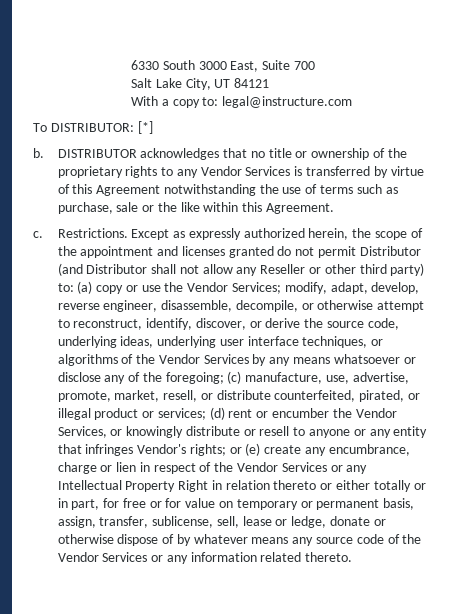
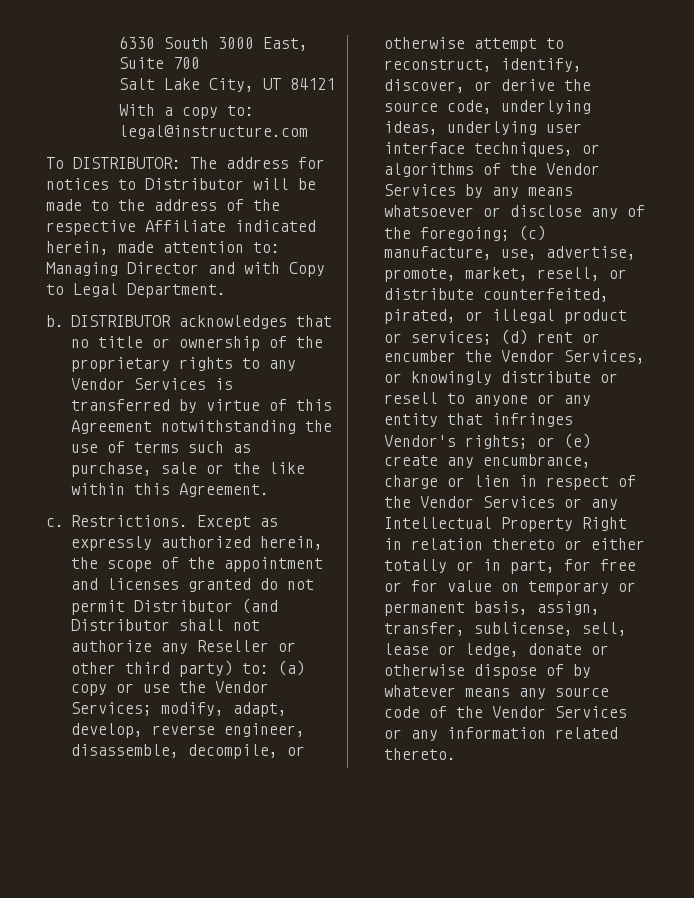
- To DISTRIBUTOR: [*]
+ To DISTRIBUTOR: The address for notices to Distributor will be made to the address of the respective Affiliate indicated herein, made attention to: Managing Director and with Copy to Legal Department.
- Except as expressly authorized herein, the scope of the appointment and licenses granted do not permit Distributor (and Distributor shall not allow any Reseller or other third party) to:
+ Except as expressly authorized herein, the scope of the appointment and licenses granted do not permit Distributor (and Distributor shall not authorize any Reseller or other third party) to:

